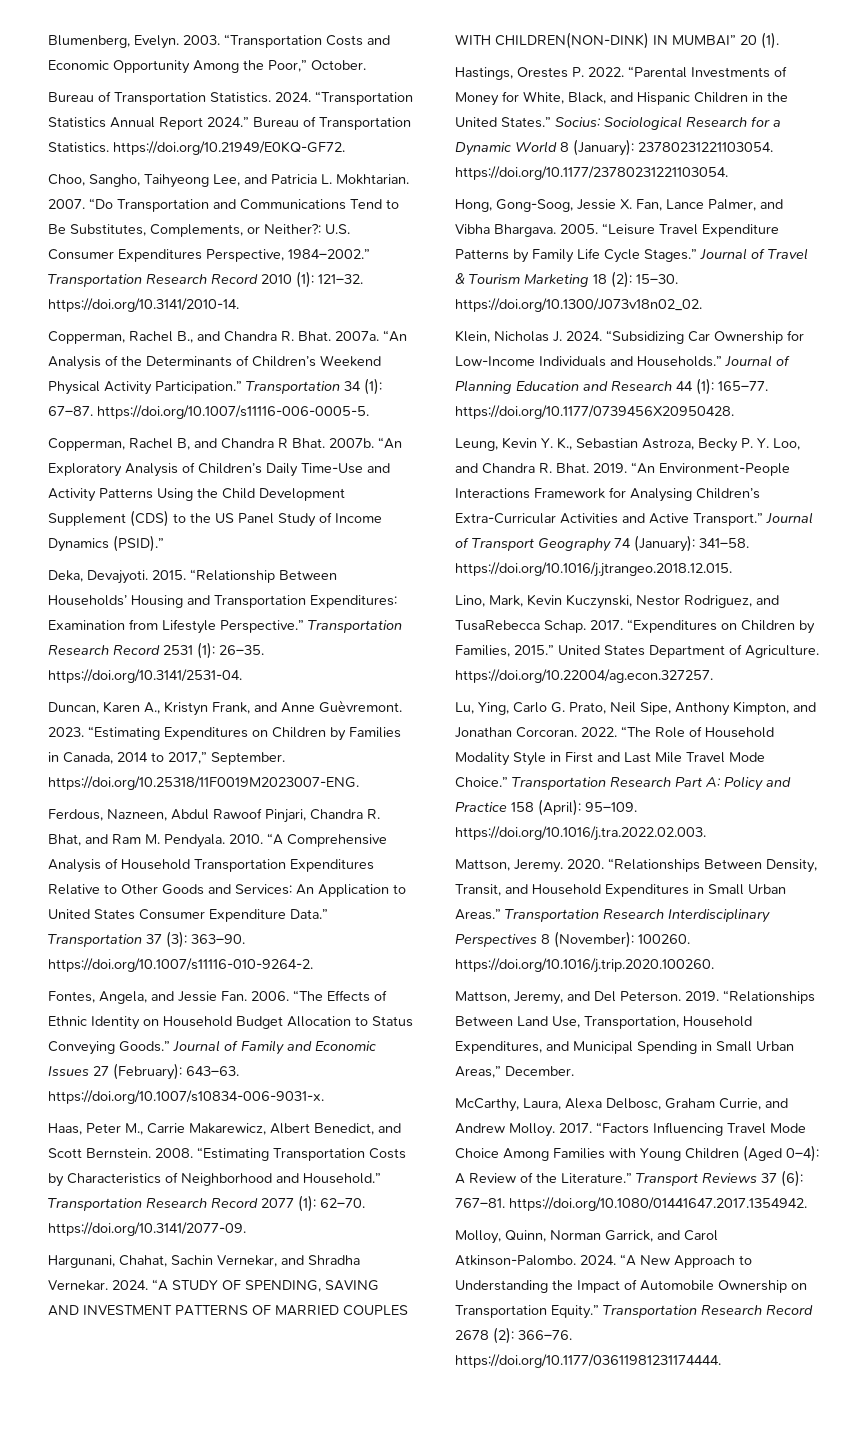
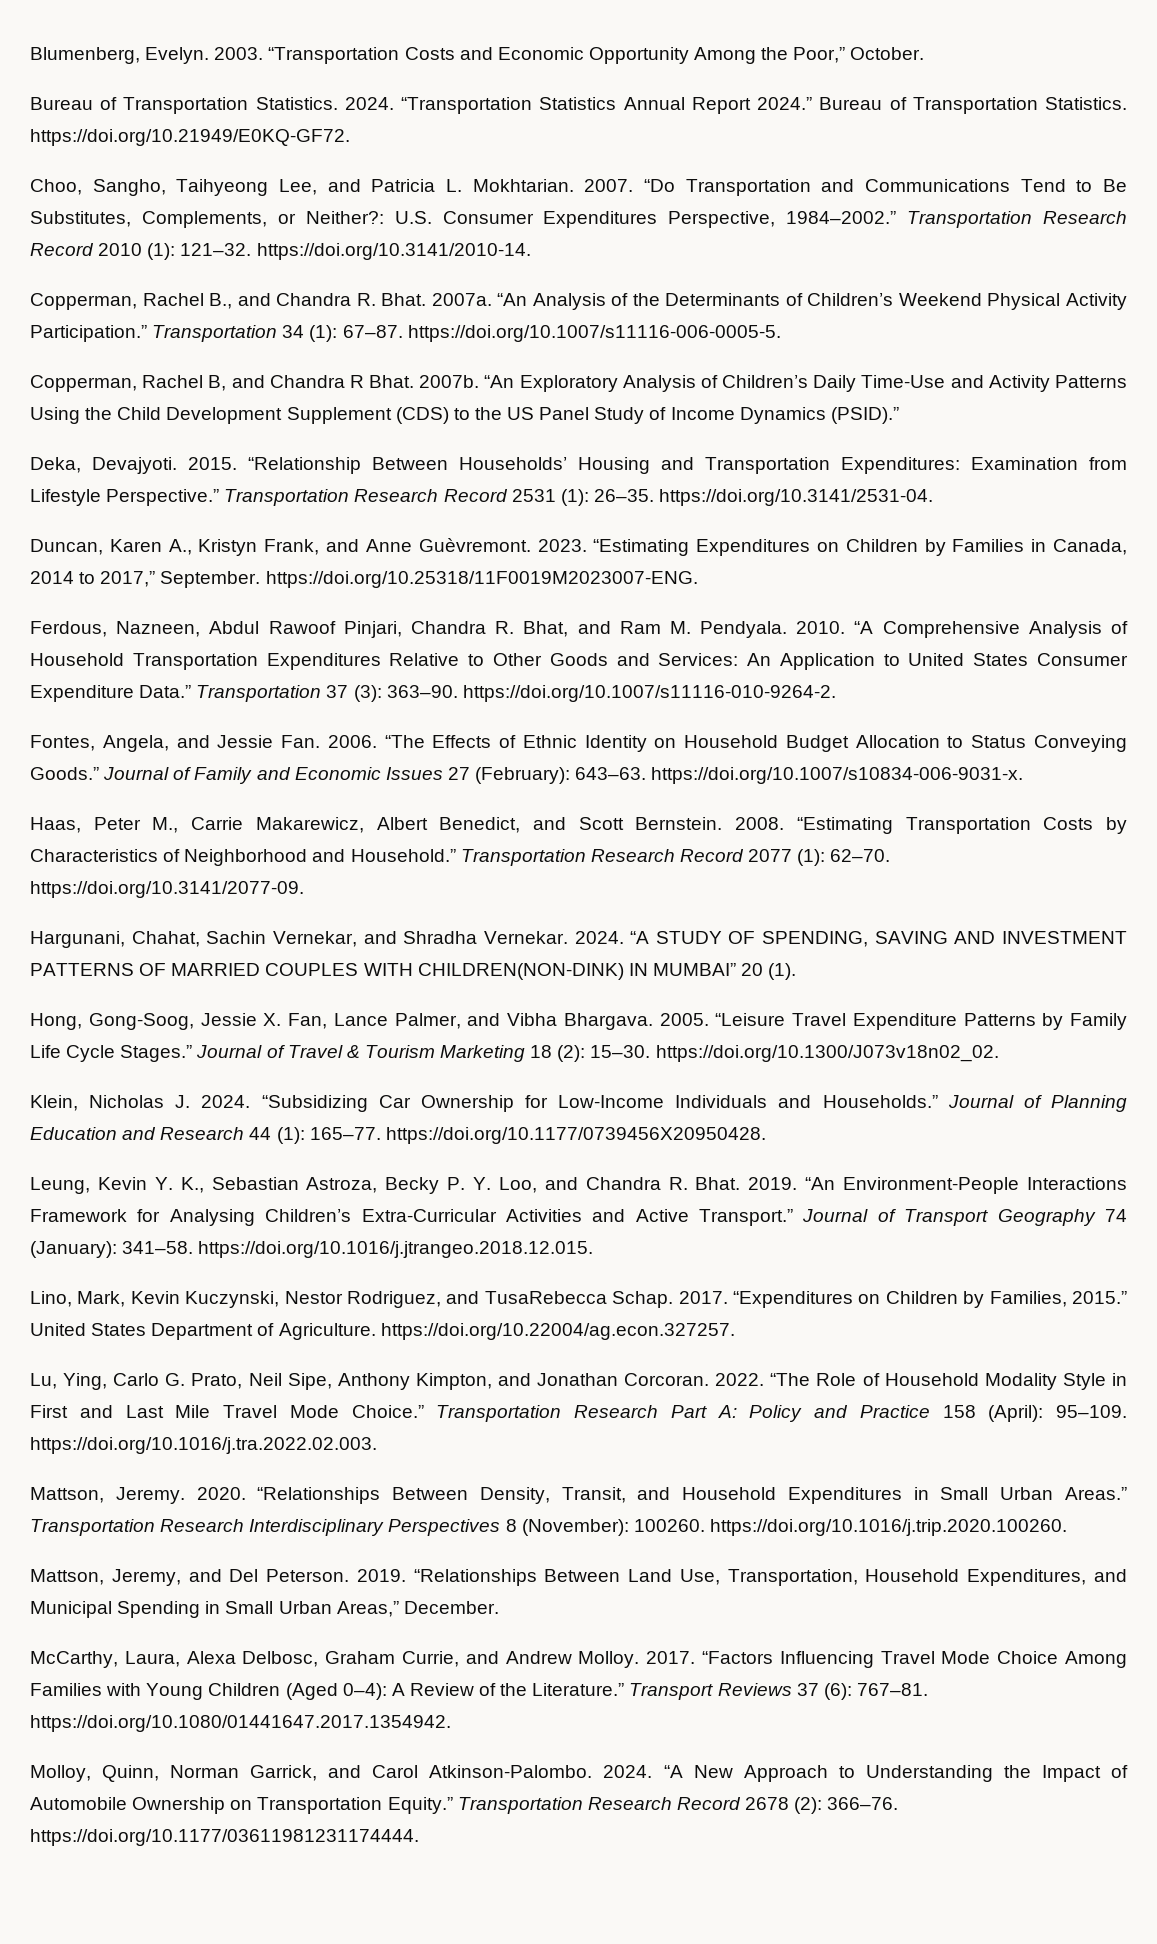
- Hastings, Orestes P. 2022. “Parental Investments of Money for White, Black, and Hispanic Children in the United States.” Socius: Sociological Research for a Dynamic World 8 (January): 23780231221103054. https://doi.org/10.1177/23780231221103054.

